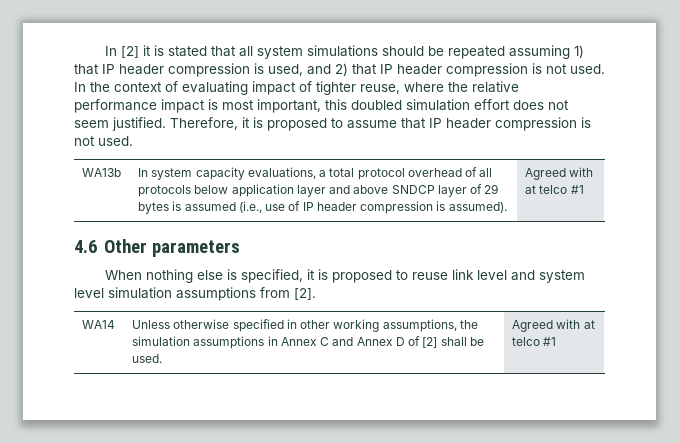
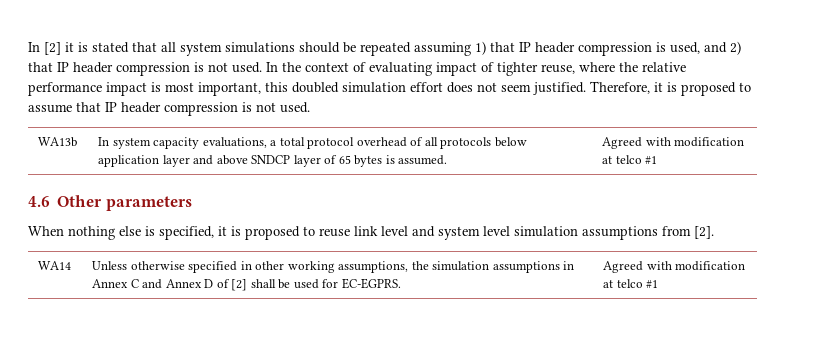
- WA13b | In system capacity evaluations, a total protocol overhead of all protocols below application layer and above SNDCP layer of 29 bytes is assumed (i.e., use of IP header compression is assumed). | Agreed with at telco #1
+ WA13b | In system capacity evaluations, a total protocol overhead of all protocols below application layer and above SNDCP layer of 65 bytes is assumed. | Agreed with modification at telco #1
- WA14 | Unless otherwise specified in other working assumptions, the simulation assumptions in Annex C and Annex D of [2] shall be used. | Agreed with at telco #1
+ WA14 | Unless otherwise specified in other working assumptions, the simulation assumptions in Annex C and Annex D of [2] shall be used for EC-EGPRS. | Agreed with modification at telco #1

